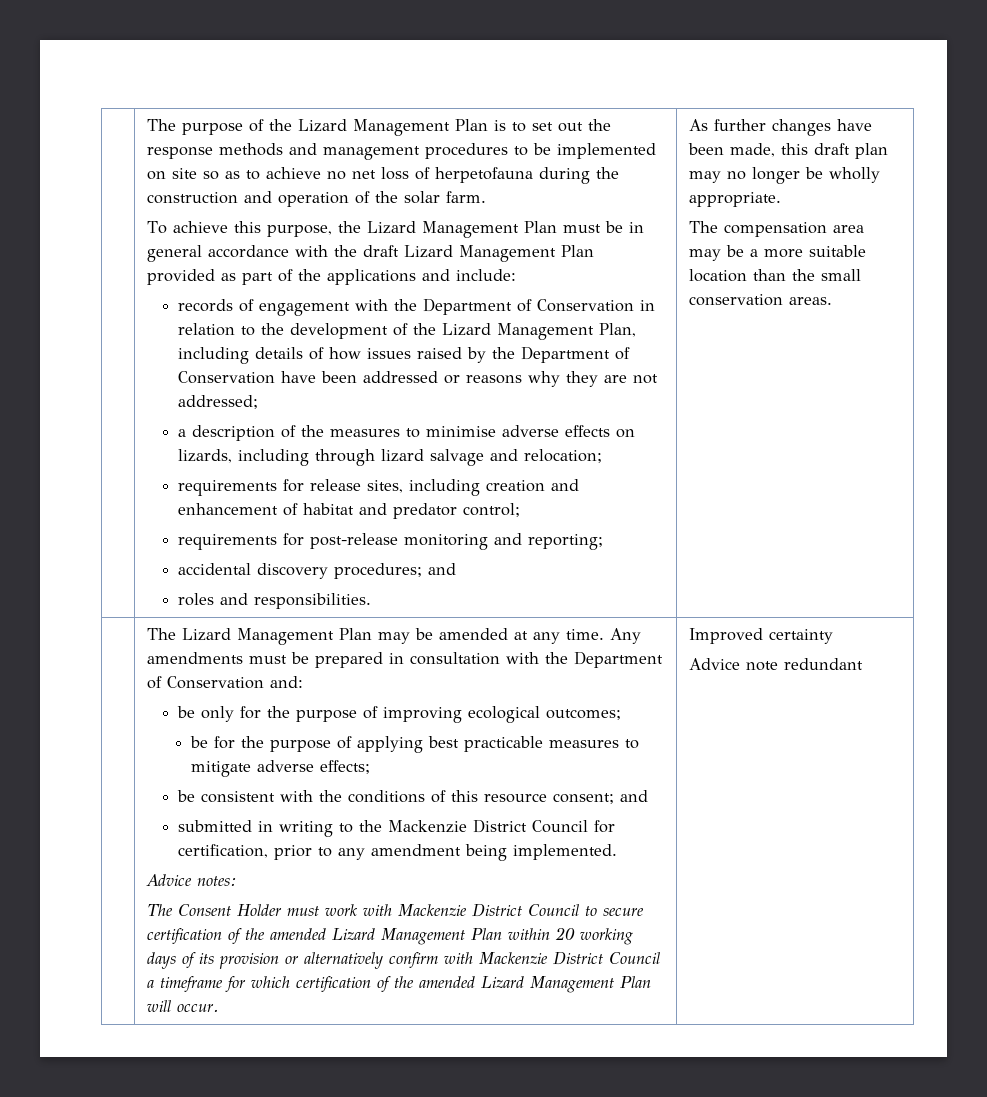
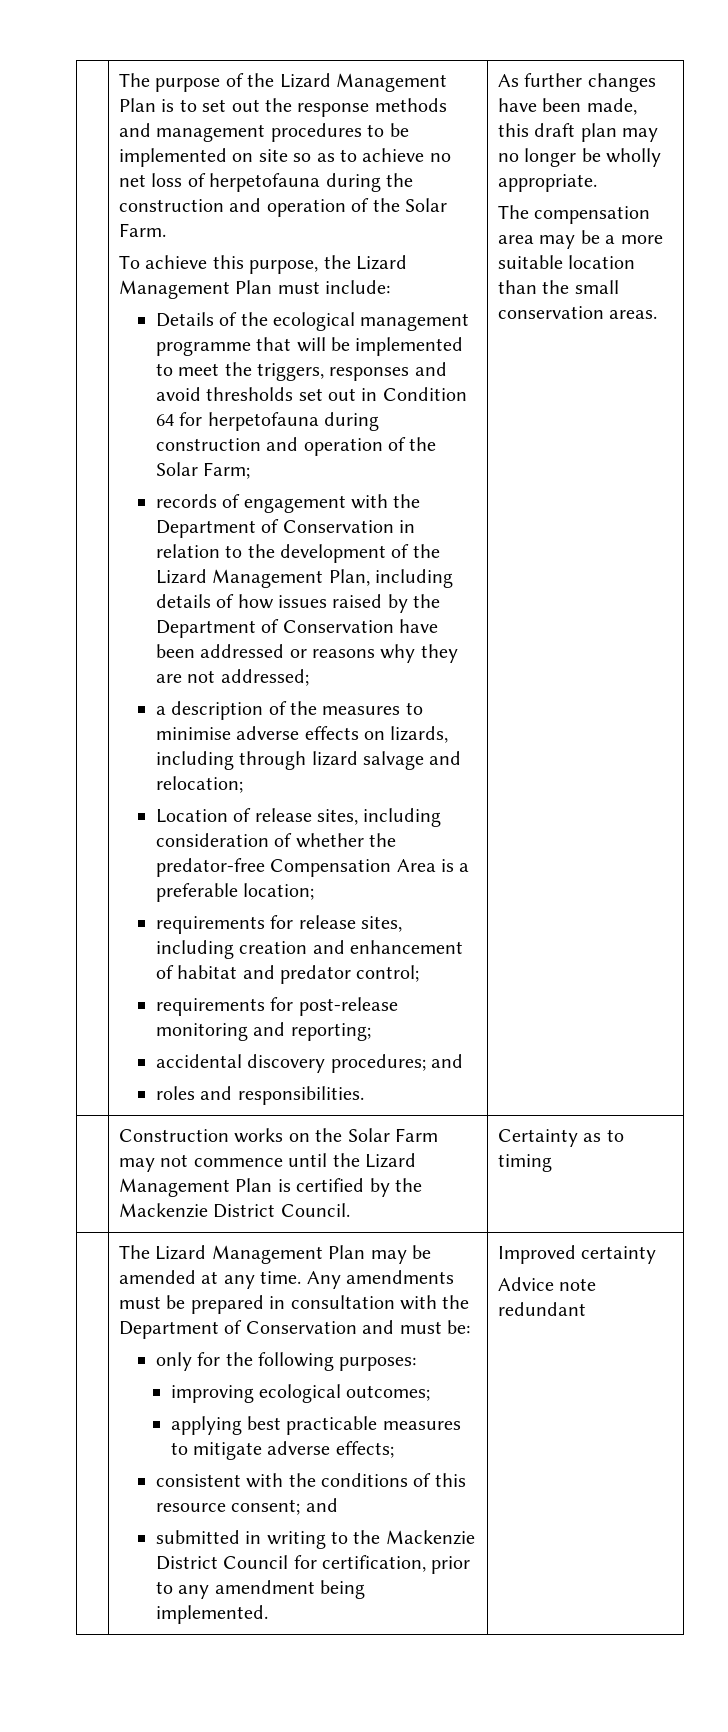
- The purpose of the Lizard Management Plan is to set out the response methods and management procedures to be implemented on site so as to achieve no net loss of herpetofauna during the construction and operation of the solar farm.
+ The purpose of the Lizard Management Plan is to set out the response methods and management procedures to be implemented on site so as to achieve no net loss of herpetofauna during the construction and operation of the Solar Farm.
- To achieve this purpose, the Lizard Management Plan must be in general accordance with the draft Lizard Management Plan provided as part of the applications and include:
+ To achieve this purpose, the Lizard Management Plan must include:
+ Details of the ecological management programme that will be implemented to meet the triggers, responses and avoid thresholds set out in Condition 64 for herpetofauna during construction and operation of the Solar Farm;
+ Location of release sites, including consideration of whether the predator-free Compensation Area is a preferable location;
+ | Construction works on the Solar Farm may not commence until the Lizard Management Plan is certified by the Mackenzie District Council. | Certainty as to timing
- Any amendments must be prepared in consultation with the Department of Conservation and:
- be only for the purpose of improving ecological outcomes;
+ Any amendments must be prepared in consultation with the Department of Conservation and must be:
+ only for the following purposes:
+ improving ecological outcomes;
- be for the purpose of applying best practicable measures to mitigate adverse effects;
+ applying best practicable measures to mitigate adverse effects;
- be consistent with the conditions of this resource consent; and
+ consistent with the conditions of this resource consent; and
- Advice notes:
- The Consent Holder must work with Mackenzie District Council to secure certification of the amended Lizard Management Plan within 20 working days of its provision or alternatively confirm with Mackenzie District Council a timeframe for which certification of the amended Lizard Management Plan will occur.

